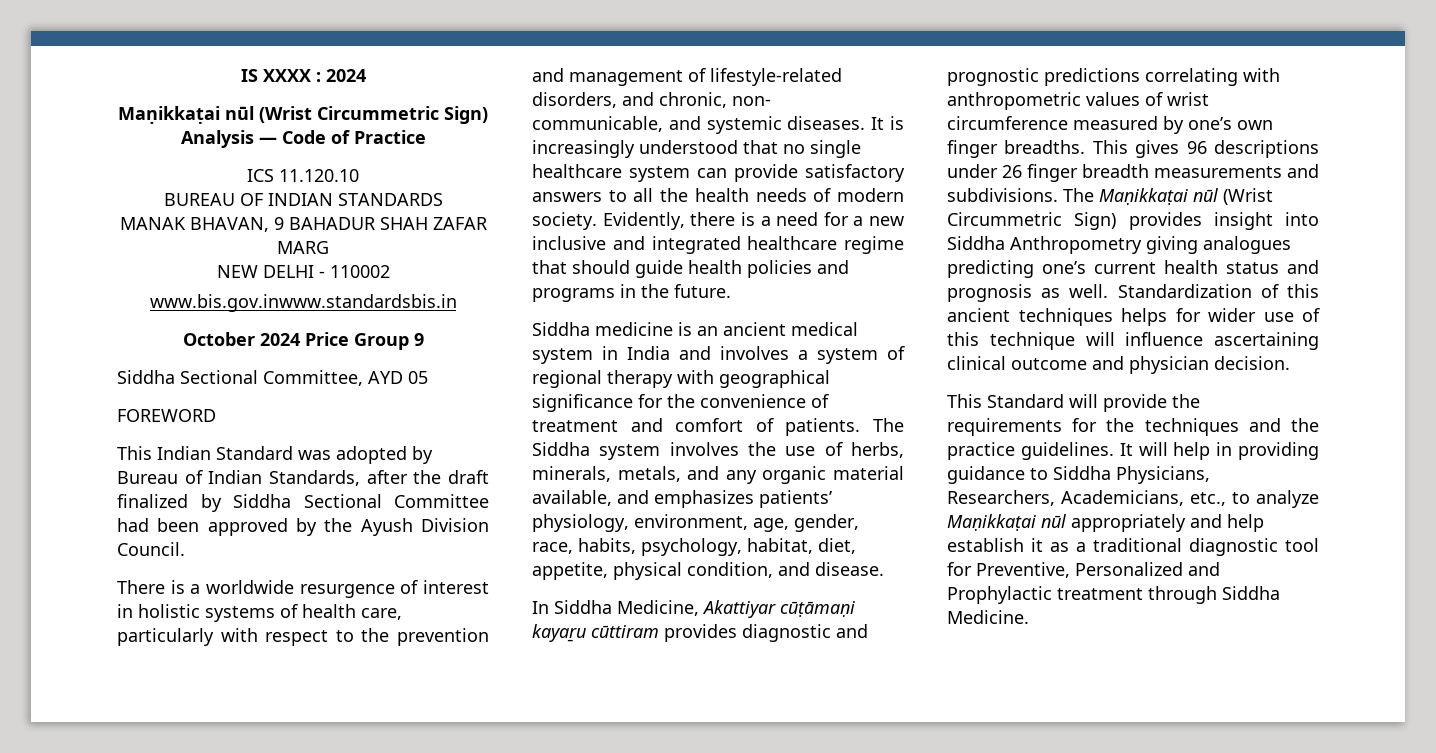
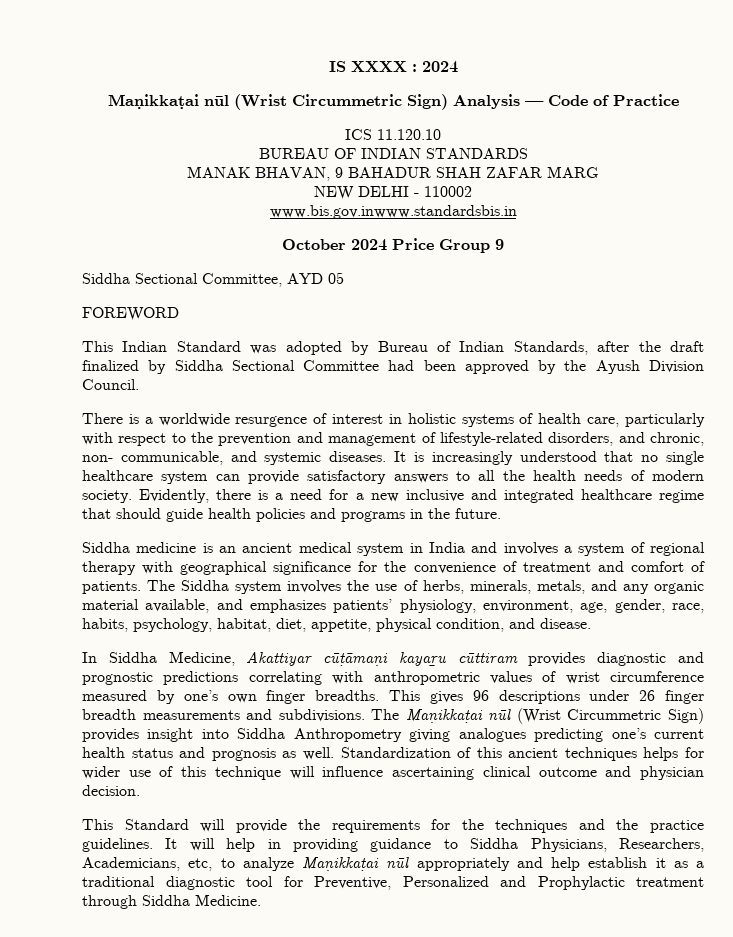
- It will help in providing guidance to Siddha Physicians, Researchers, Academicians, etc., to analyze Maṇikkaṭai nūl appropriately and help establish it as a traditional diagnostic tool for Preventive, Personalized and Prophylactic treatment through Siddha Medicine.
+ It will help in providing guidance to Siddha Physicians, Researchers, Academicians, etc, to analyze Maṇikkaṭai nūl appropriately and help establish it as a traditional diagnostic tool for Preventive, Personalized and Prophylactic treatment through Siddha Medicine.

